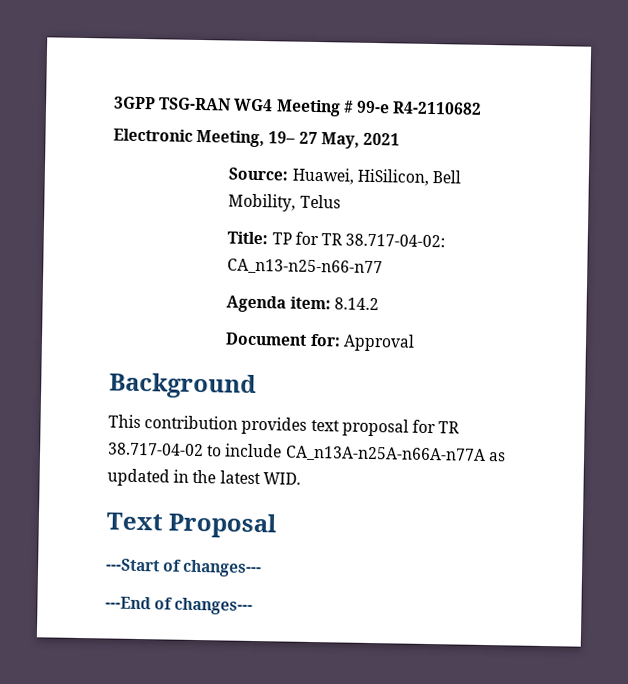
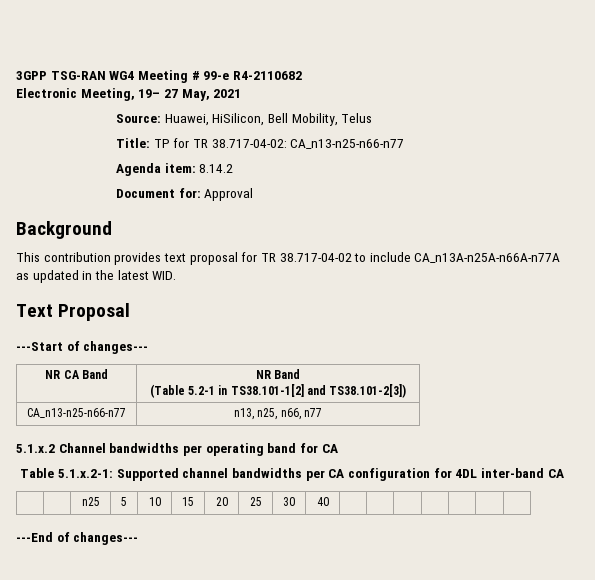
+ NR CA Band | NR Band
+ (Table 5.2-1 in TS38.101-1[2] and TS38.101-2[3])
+ CA_n13-n25-n66-n77 | n13, n25, n66, n77
+ 5.1.x.2 Channel bandwidths per operating band for CA
+ Table 5.1.x.2-1: Supported channel bandwidths per CA configuration for 4DL inter-band CA
+ | | n25 | 5 | 10 | 15 | 20 | 25 | 30 | 40 | | | | | | |

